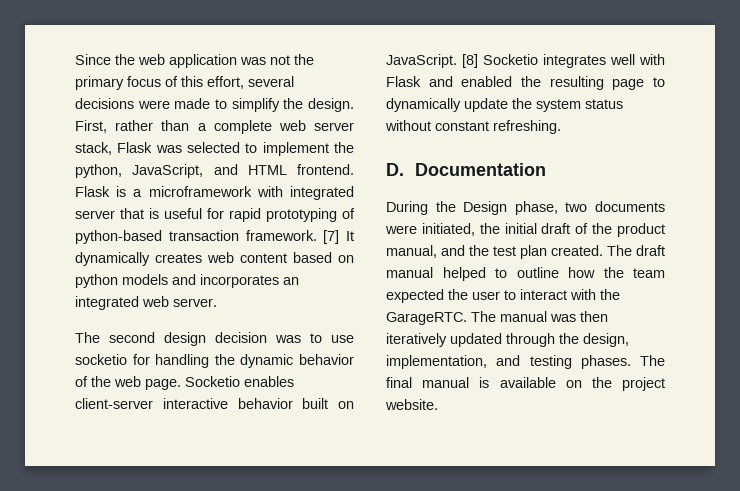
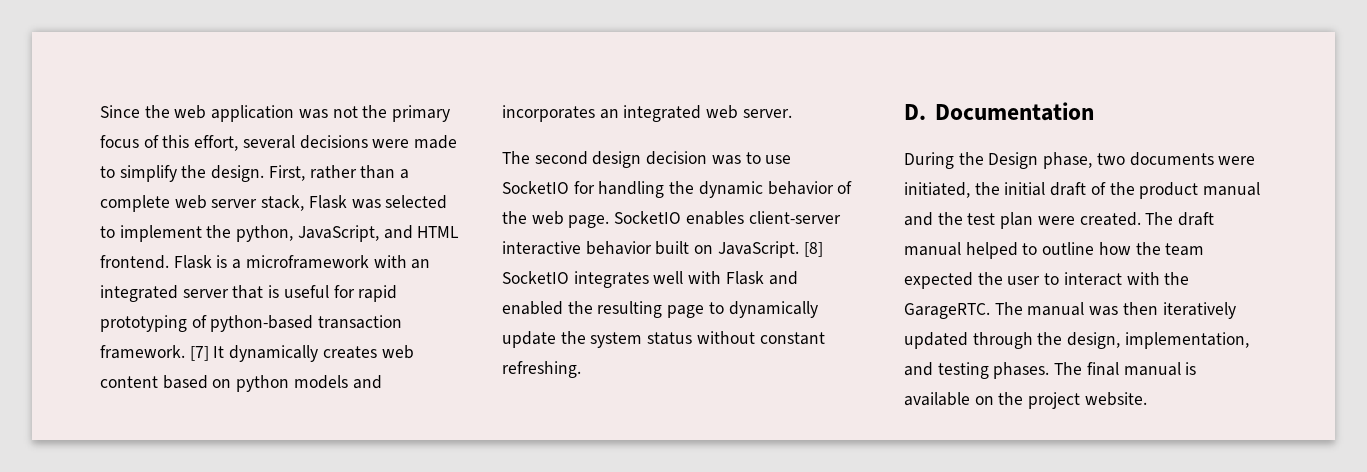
- Flask is a microframework with integrated server that is useful for rapid prototyping of python-based transaction framework.
+ Flask is a microframework with an integrated server that is useful for rapid prototyping of python-based transaction framework.
- The second design decision was to use socketio for handling the dynamic behavior of the web page.
+ The second design decision was to use SocketIO for handling the dynamic behavior of the web page.
- Socketio enables client-server interactive behavior built on JavaScript.
+ SocketIO enables client-server interactive behavior built on JavaScript.
- [8] Socketio integrates well with Flask and enabled the resulting page to dynamically update the system status without constant refreshing.
+ [8] SocketIO integrates well with Flask and enabled the resulting page to dynamically update the system status without constant refreshing.
- During the Design phase, two documents were initiated, the initial draft of the product manual, and the test plan created.
+ During the Design phase, two documents were initiated, the initial draft of the product manual and the test plan were created.

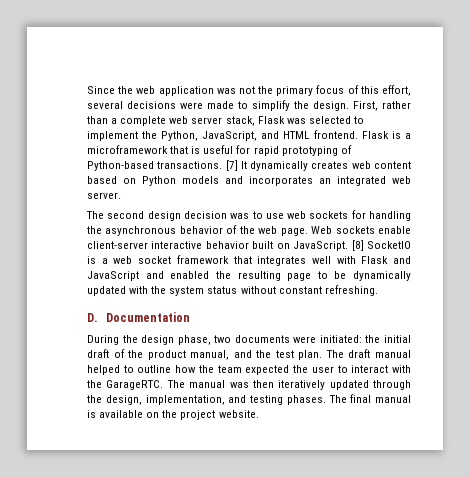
- First, rather than a complete web server stack, Flask was selected to implement the python, JavaScript, and HTML frontend.
+ First, rather than a complete web server stack, Flask was selected to implement the Python, JavaScript, and HTML frontend.
- Flask is a microframework with an integrated server that is useful for rapid prototyping of python-based transaction framework.
+ Flask is a microframework that is useful for rapid prototyping of Python-based transactions.
- [7] It dynamically creates web content based on python models and incorporates an integrated web server.
+ [7] It dynamically creates web content based on Python models and incorporates an integrated web server.
- The second design decision was to use SocketIO for handling the dynamic behavior of the web page.
+ The second design decision was to use web sockets for handling the asynchronous behavior of the web page.
- SocketIO enables client-server interactive behavior built on JavaScript.
+ Web sockets enable client-server interactive behavior built on JavaScript.
- [8] SocketIO integrates well with Flask and enabled the resulting page to dynamically update the system status without constant refreshing.
+ [8] SocketIO is a web socket framework that integrates well with Flask and JavaScript and enabled the resulting page to be dynamically updated with the system status without constant refreshing.
- During the Design phase, two documents were initiated, the initial draft of the product manual and the test plan were created.
+ During the design phase, two documents were initiated: the initial draft of the product manual, and the test plan.

